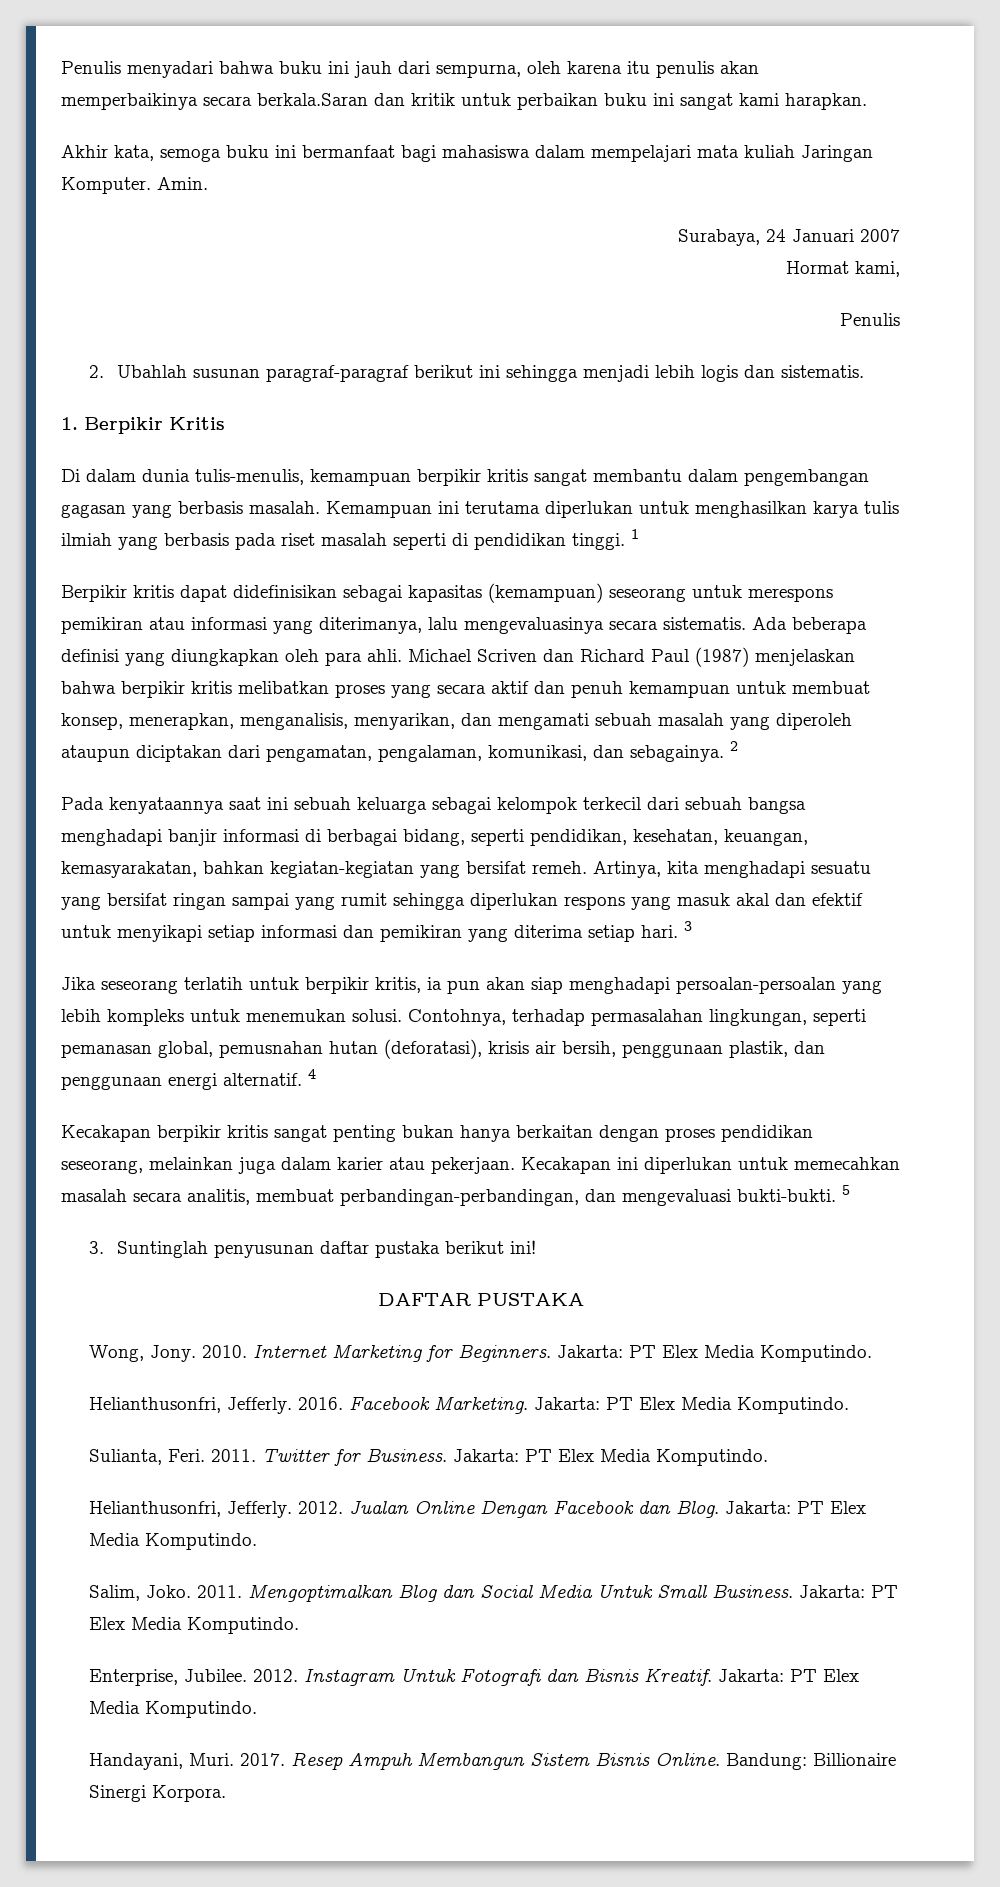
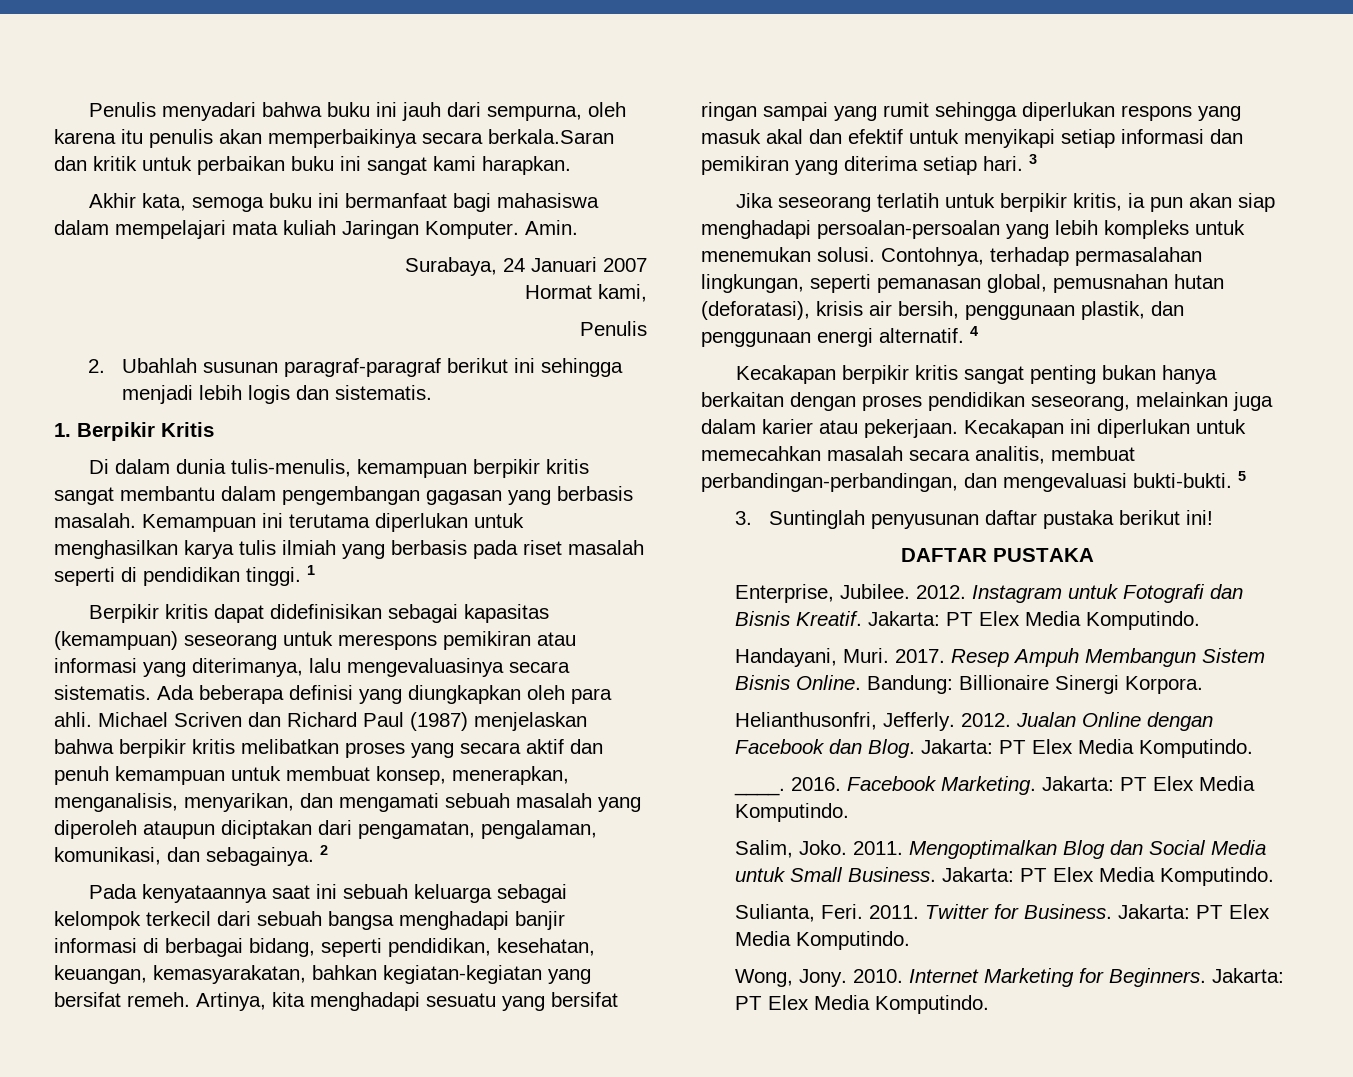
- Wong, Jony. 2010. Internet Marketing for Beginners. Jakarta: PT Elex Media Komputindo.
- Helianthusonfri, Jefferly. 2016. Facebook Marketing. Jakarta: PT Elex Media Komputindo.
- Sulianta, Feri. 2011. Twitter for Business. Jakarta: PT Elex Media Komputindo.
- Helianthusonfri, Jefferly. 2012. Jualan Online Dengan Facebook dan Blog. Jakarta: PT Elex Media Komputindo.
- Salim, Joko. 2011. Mengoptimalkan Blog dan Social Media Untuk Small Business. Jakarta: PT Elex Media Komputindo.
- Instagram Untuk Fotografi dan Bisnis Kreatif.
+ Instagram untuk Fotografi dan Bisnis Kreatif.
+ Helianthusonfri, Jefferly. 2012. Jualan Online dengan Facebook dan Blog. Jakarta: PT Elex Media Komputindo.
+ ____. 2016. Facebook Marketing. Jakarta: PT Elex Media Komputindo.
+ Salim, Joko. 2011. Mengoptimalkan Blog dan Social Media untuk Small Business. Jakarta: PT Elex Media Komputindo.
+ Sulianta, Feri. 2011. Twitter for Business. Jakarta: PT Elex Media Komputindo.
+ Wong, Jony. 2010. Internet Marketing for Beginners. Jakarta: PT Elex Media Komputindo.

